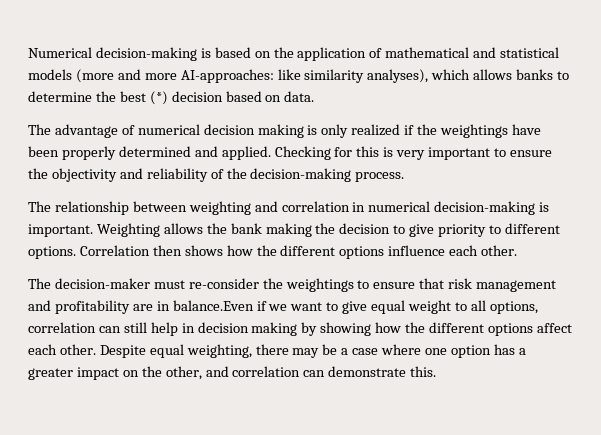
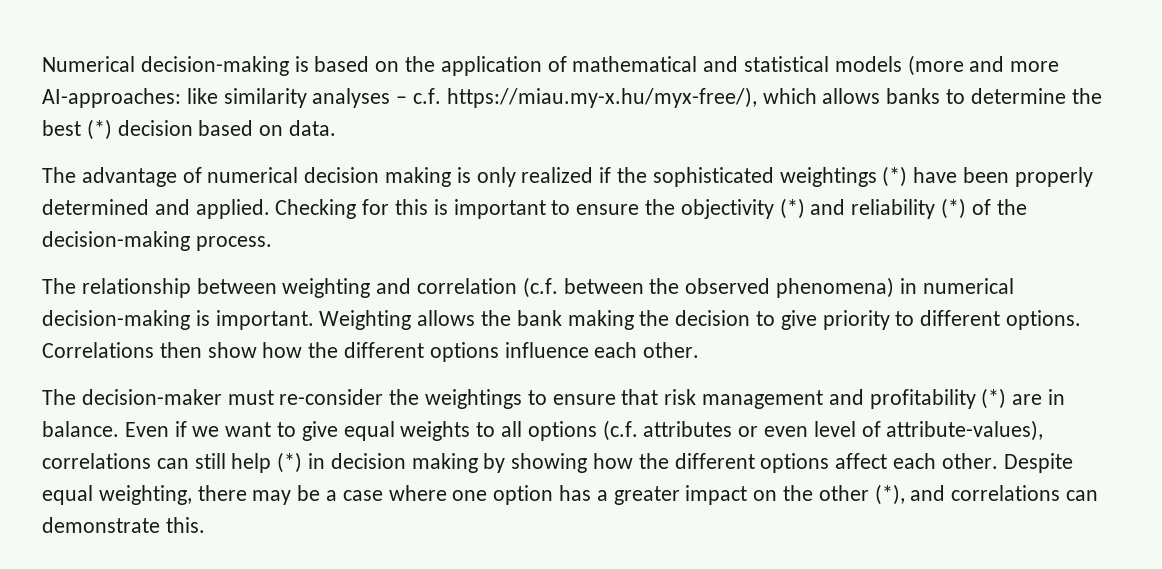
- Numerical decision-making is based on the application of mathematical and statistical models (more and more AI-approaches: like similarity analyses), which allows banks to determine the best (*) decision based on data.
+ Numerical decision-making is based on the application of mathematical and statistical models (more and more AI-approaches: like similarity analyses – c.f. https://miau.my-x.hu/myx-free/), which allows banks to determine the best (*) decision based on data.
- The advantage of numerical decision making is only realized if the weightings have been properly determined and applied.
+ The advantage of numerical decision making is only realized if the sophisticated weightings (*) have been properly determined and applied.
- Checking for this is very important to ensure the objectivity and reliability of the decision-making process.
+ Checking for this is important to ensure the objectivity (*) and reliability (*) of the decision-making process.
- The relationship between weighting and correlation in numerical decision-making is important.
+ The relationship between weighting and correlation (c.f. between the observed phenomena) in numerical decision-making is important.
- Correlation then shows how the different options influence each other.
+ Correlations then show how the different options influence each other.
- The decision-maker must re-consider the weightings to ensure that risk management and profitability are in balance.Even if we want to give equal weight to all options, correlation can still help in decision making by showing how the different options affect each other.
+ The decision-maker must re-consider the weightings to ensure that risk management and profitability (*) are in balance. Even if we want to give equal weights to all options (c.f. attributes or even level of attribute-values), correlations can still help (*) in decision making by showing how the different options affect each other.
- Despite equal weighting, there may be a case where one option has a greater impact on the other, and correlation can demonstrate this.
+ Despite equal weighting, there may be a case where one option has a greater impact on the other (*), and correlations can demonstrate this.

